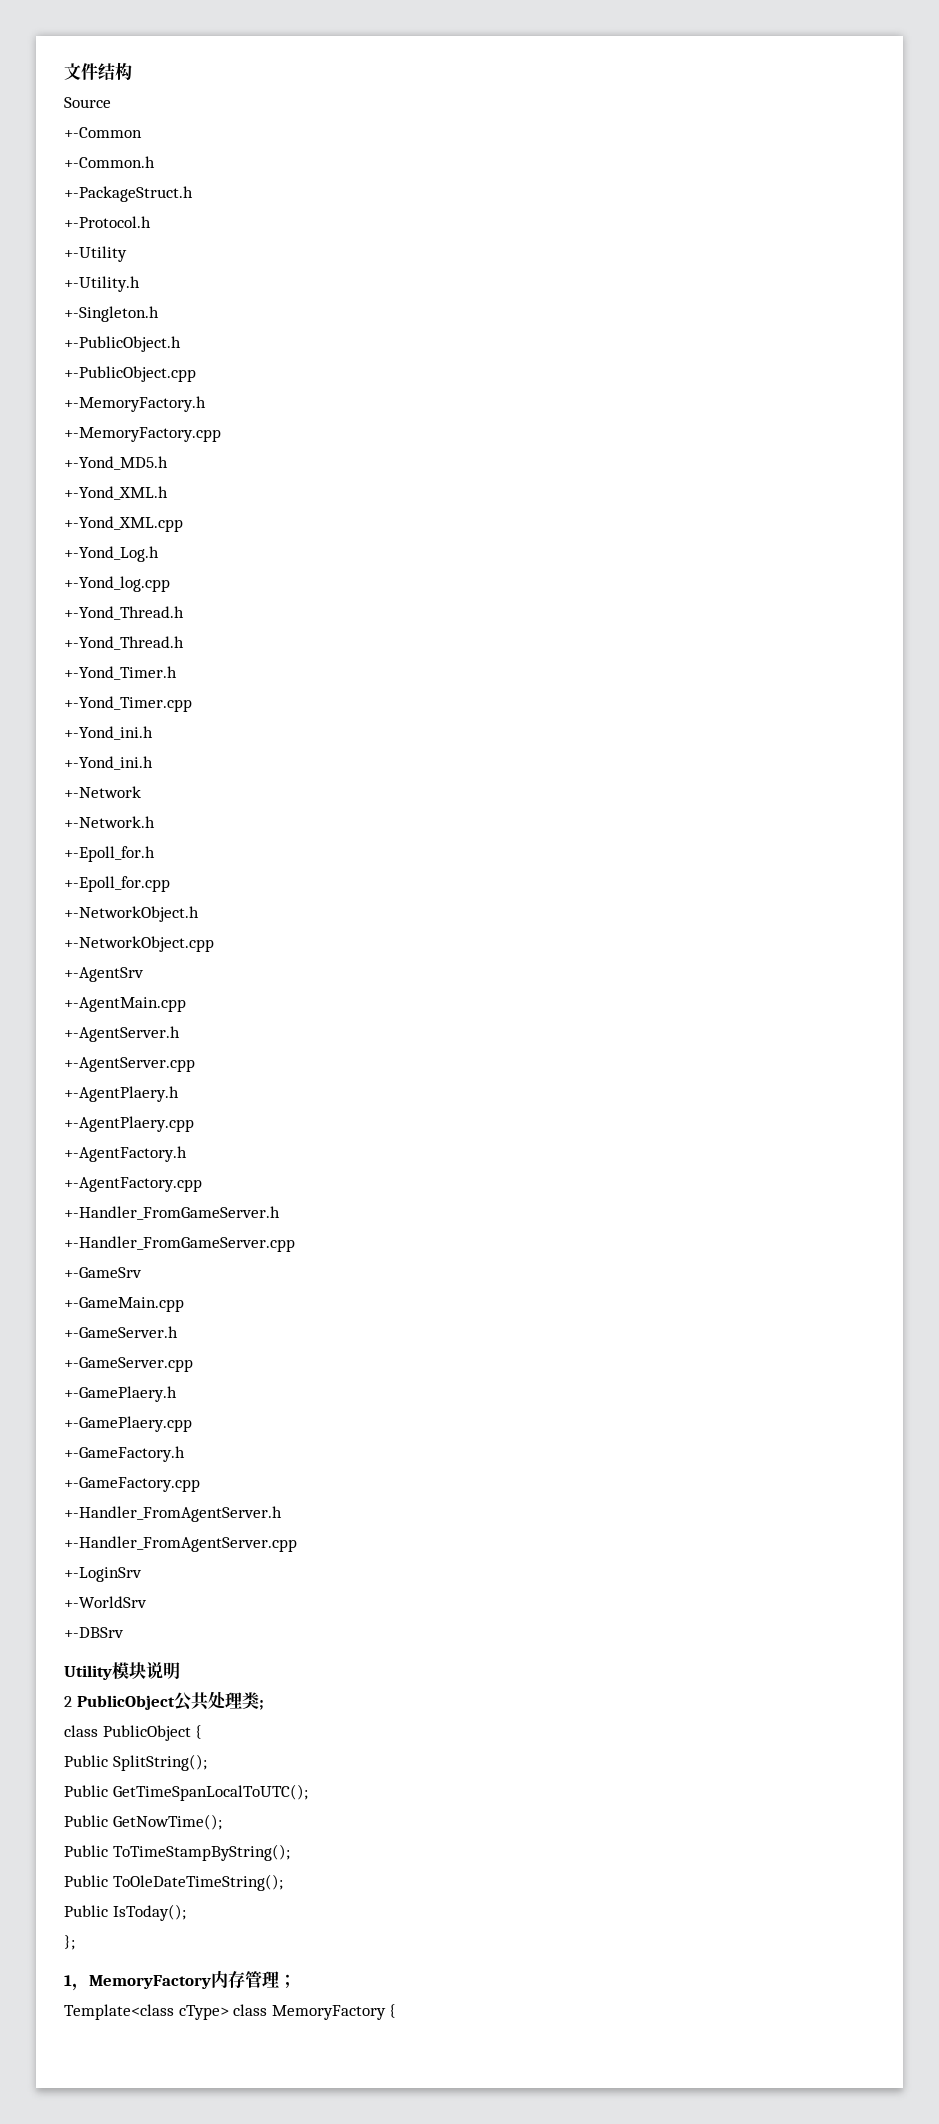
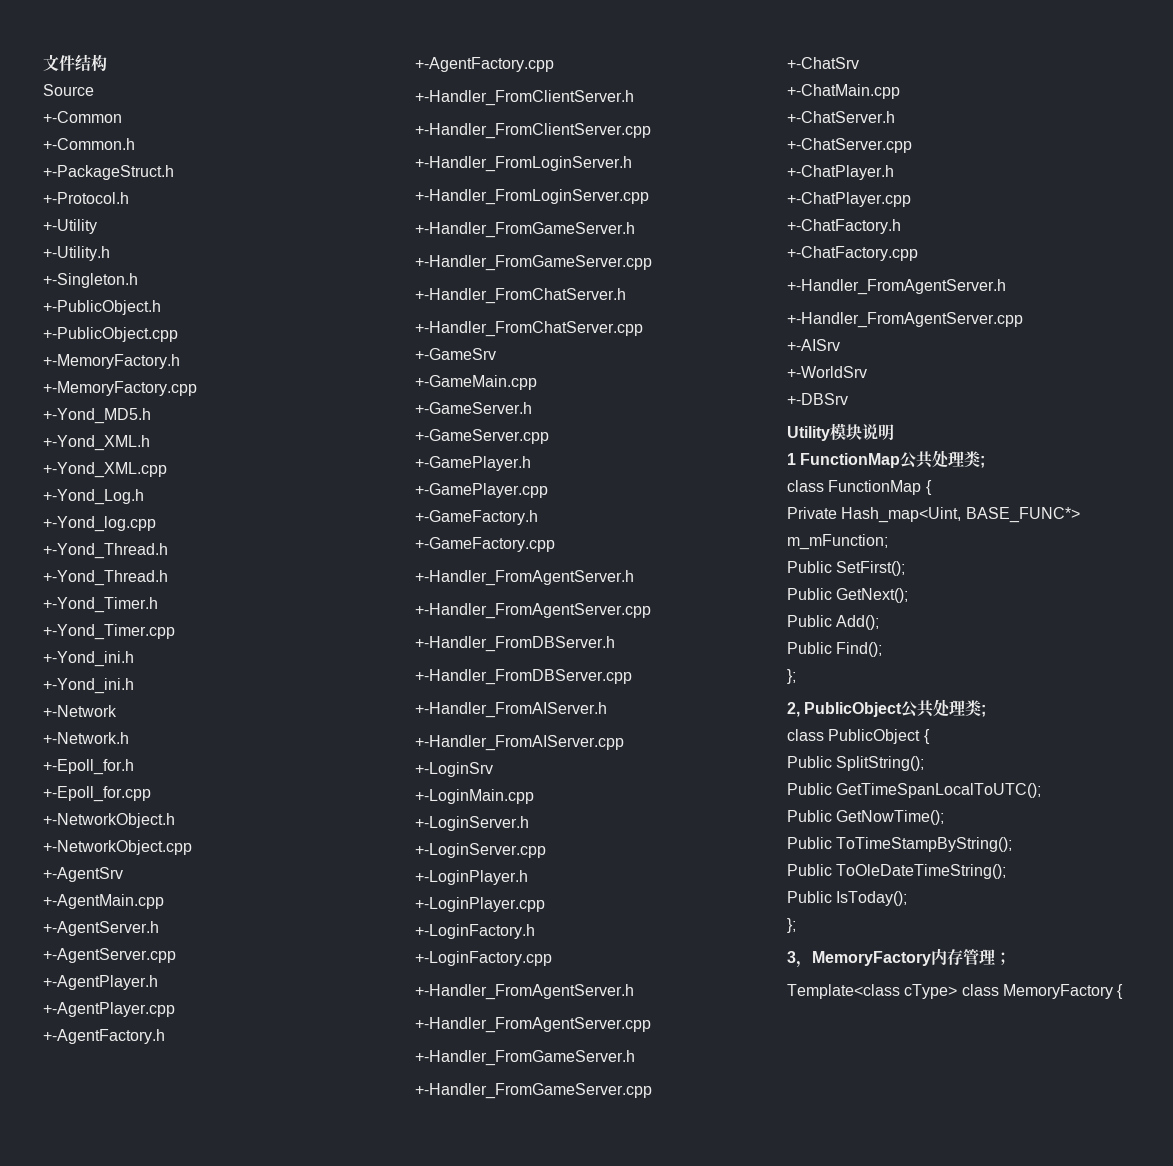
- +-AgentPlaery.h
- +-AgentPlaery.cpp
+ +-AgentPlayer.h
+ +-AgentPlayer.cpp
+ +-Handler_FromClientServer.h
+ +-Handler_FromClientServer.cpp
+ +-Handler_FromLoginServer.h
+ +-Handler_FromLoginServer.cpp
  +-Handler_FromGameServer.h
  +-Handler_FromGameServer.cpp
+ +-Handler_FromChatServer.h
+ +-Handler_FromChatServer.cpp
- +-GamePlaery.h
- +-GamePlaery.cpp
+ +-GamePlayer.h
+ +-GamePlayer.cpp
+ +-Handler_FromDBServer.h
+ +-Handler_FromDBServer.cpp
+ +-Handler_FromAIServer.h
+ +-Handler_FromAIServer.cpp
  +-LoginSrv
+ +-LoginMain.cpp
+ +-LoginServer.h
+ +-LoginServer.cpp
+ +-LoginPlayer.h
+ +-LoginPlayer.cpp
+ +-LoginFactory.h
+ +-LoginFactory.cpp
+ +-Handler_FromAgentServer.h
+ +-Handler_FromAgentServer.cpp
+ +-Handler_FromGameServer.h
+ +-Handler_FromGameServer.cpp
+ +-ChatSrv
+ +-ChatMain.cpp
+ +-ChatServer.h
+ +-ChatServer.cpp
+ +-ChatPlayer.h
+ +-ChatPlayer.cpp
+ +-ChatFactory.h
+ +-ChatFactory.cpp
+ +-Handler_FromAgentServer.h
+ +-Handler_FromAgentServer.cpp
+ +-AISrv
- 2 PublicObject公共处理类;
+ 1 FunctionMap公共处理类;
+ class FunctionMap {
+ Private Hash_map<Uint, BASE_FUNC*> m_mFunction;
+ Public SetFirst();
+ Public GetNext();
+ Public Add();
+ Public Find();
+ };
+ 2, PublicObject公共处理类;
- 1，MemoryFactory内存管理；
+ 3，MemoryFactory内存管理；

